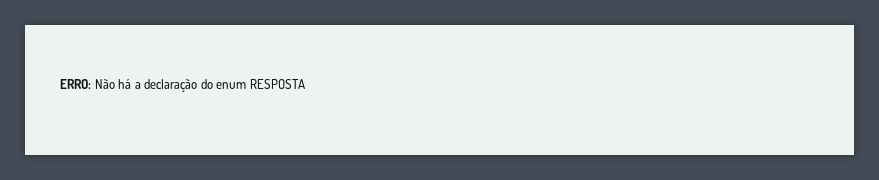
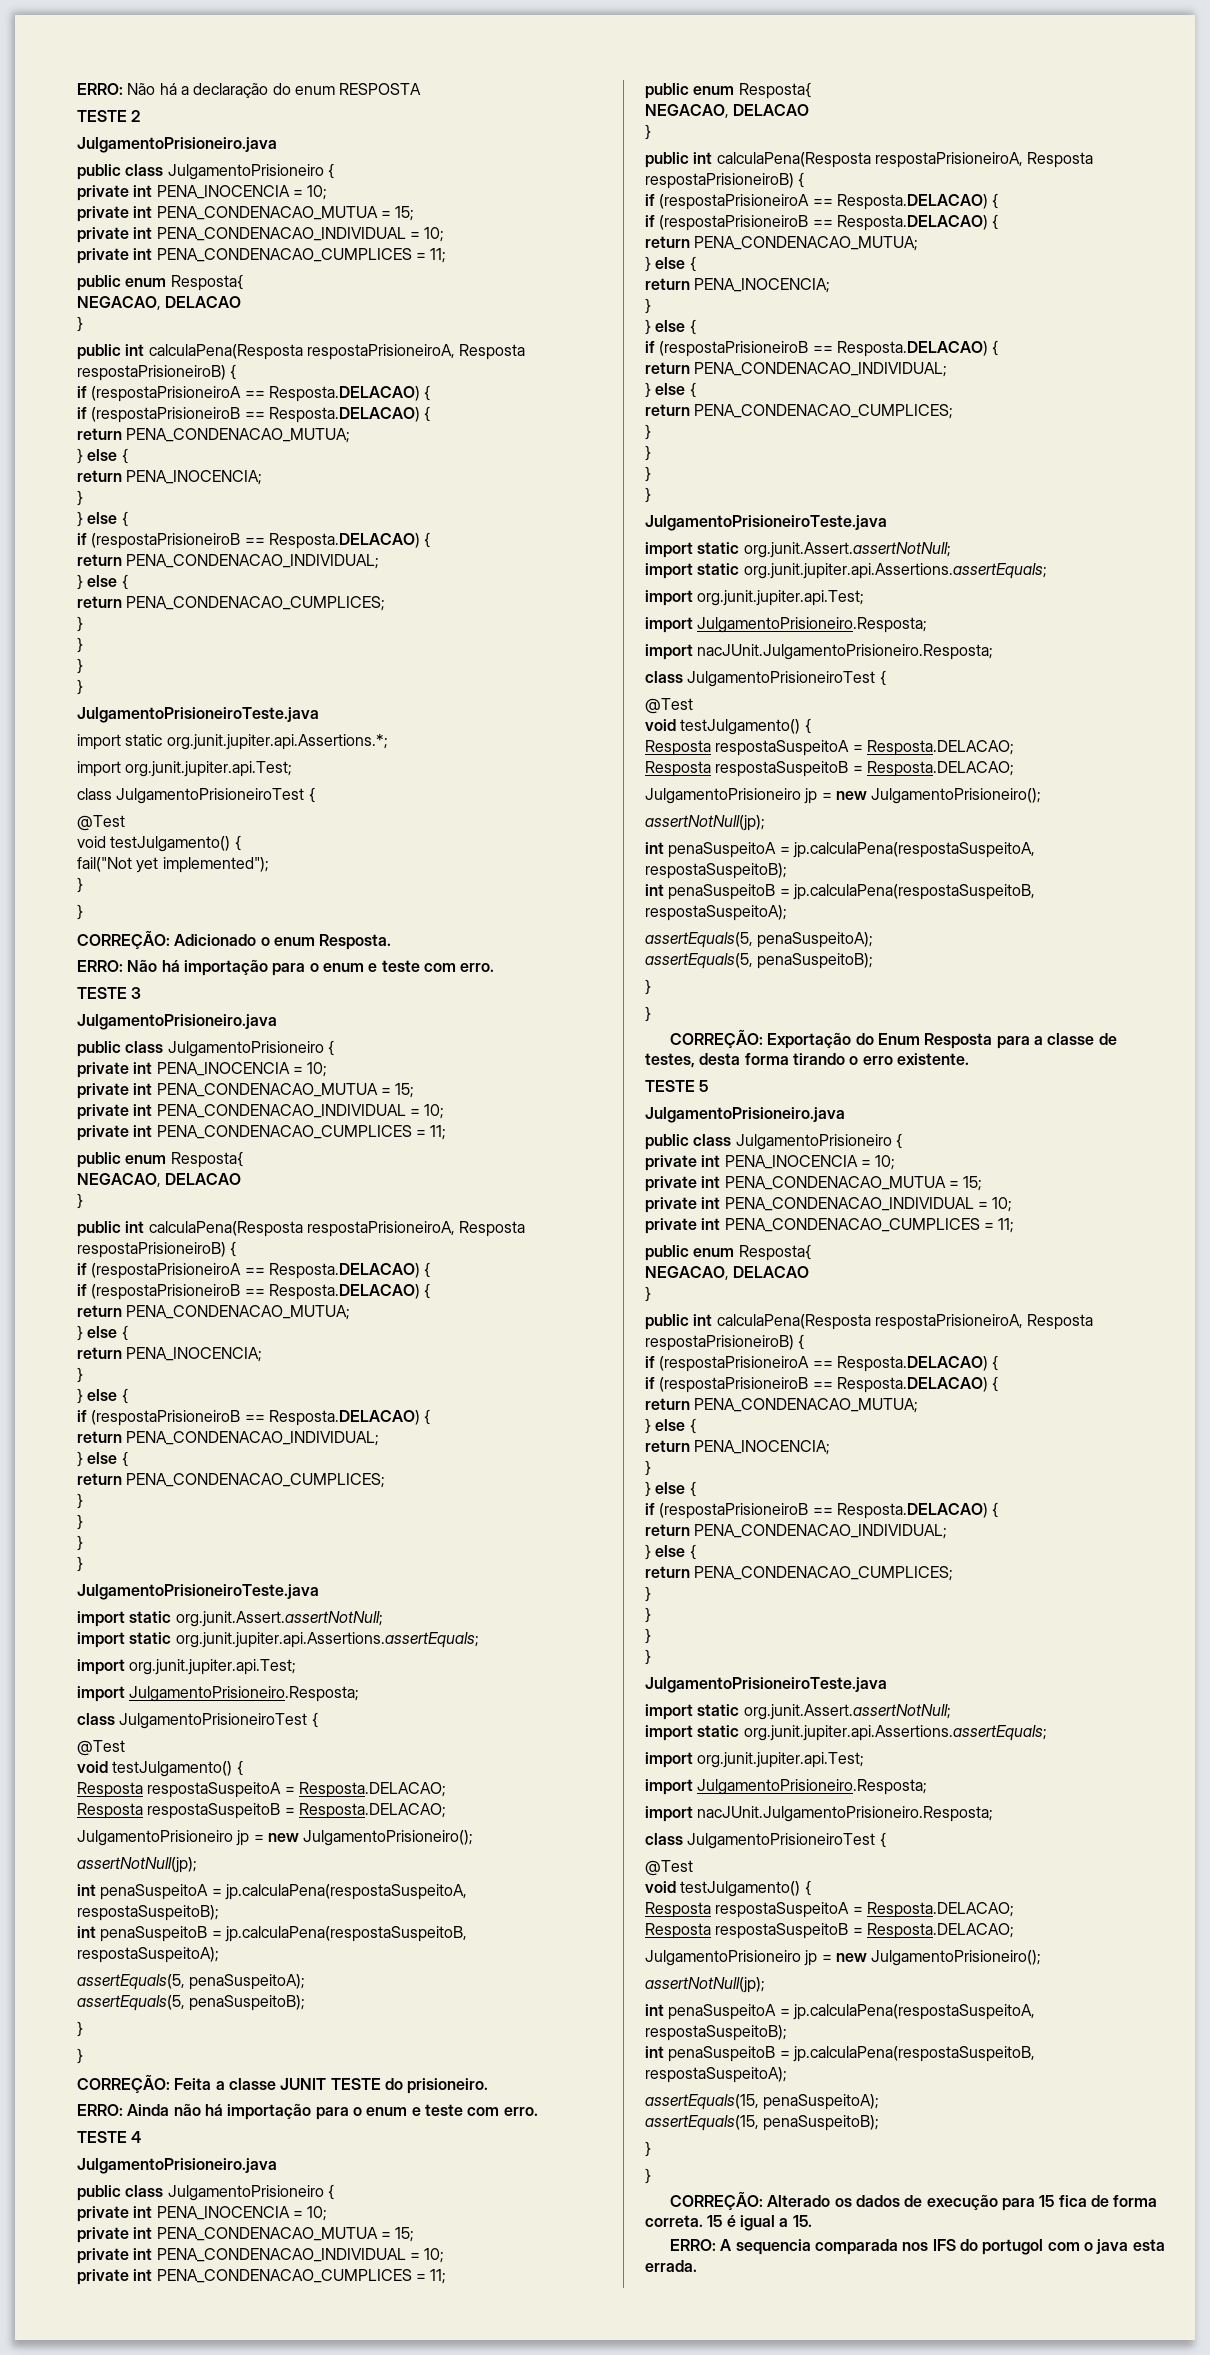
+ TESTE 2
+ JulgamentoPrisioneiro.java
+ public class JulgamentoPrisioneiro {
+ private int PENA_INOCENCIA = 10;
+ private int PENA_CONDENACAO_MUTUA = 15;
+ private int PENA_CONDENACAO_INDIVIDUAL = 10;
+ private int PENA_CONDENACAO_CUMPLICES = 11;
+ public enum Resposta{
+ NEGACAO, DELACAO
+ }
+ public int calculaPena(Resposta respostaPrisioneiroA, Resposta respostaPrisioneiroB) {
+ if (respostaPrisioneiroA == Resposta.DELACAO) {
+ if (respostaPrisioneiroB == Resposta.DELACAO) {
+ return PENA_CONDENACAO_MUTUA;
+ } else {
+ return PENA_INOCENCIA;
+ }
+ } else {
+ if (respostaPrisioneiroB == Resposta.DELACAO) {
+ return PENA_CONDENACAO_INDIVIDUAL;
+ } else {
+ return PENA_CONDENACAO_CUMPLICES;
+ }
+ }
+ }
+ }
+ JulgamentoPrisioneiroTeste.java
+ import static org.junit.jupiter.api.Assertions.*;
+ import org.junit.jupiter.api.Test;
+ class JulgamentoPrisioneiroTest {
+ @Test
+ void testJulgamento() {
+ fail("Not yet implemented");
+ }
+ }
+ CORREÇÃO: Adicionado o enum Resposta.
+ ERRO: Não há importação para o enum e teste com erro.
+ TESTE 3
+ JulgamentoPrisioneiro.java
+ public class JulgamentoPrisioneiro {
+ private int PENA_INOCENCIA = 10;
+ private int PENA_CONDENACAO_MUTUA = 15;
+ private int PENA_CONDENACAO_INDIVIDUAL = 10;
+ private int PENA_CONDENACAO_CUMPLICES = 11;
+ public enum Resposta{
+ NEGACAO, DELACAO
+ }
+ public int calculaPena(Resposta respostaPrisioneiroA, Resposta respostaPrisioneiroB) {
+ if (respostaPrisioneiroA == Resposta.DELACAO) {
+ if (respostaPrisioneiroB == Resposta.DELACAO) {
+ return PENA_CONDENACAO_MUTUA;
+ } else {
+ return PENA_INOCENCIA;
+ }
+ } else {
+ if (respostaPrisioneiroB == Resposta.DELACAO) {
+ return PENA_CONDENACAO_INDIVIDUAL;
+ } else {
+ return PENA_CONDENACAO_CUMPLICES;
+ }
+ }
+ }
+ }
+ JulgamentoPrisioneiroTeste.java
+ import static org.junit.Assert.assertNotNull;
+ import static org.junit.jupiter.api.Assertions.assertEquals;
+ import org.junit.jupiter.api.Test;
+ import JulgamentoPrisioneiro.Resposta;
+ class JulgamentoPrisioneiroTest {
+ @Test
+ void testJulgamento() {
+ Resposta respostaSuspeitoA = Resposta.DELACAO;
+ Resposta respostaSuspeitoB = Resposta.DELACAO;
+ JulgamentoPrisioneiro jp = new JulgamentoPrisioneiro();
+ assertNotNull(jp);
+ int penaSuspeitoA = jp.calculaPena(respostaSuspeitoA, respostaSuspeitoB);
+ int penaSuspeitoB = jp.calculaPena(respostaSuspeitoB, respostaSuspeitoA);
+ assertEquals(5, penaSuspeitoA);
+ assertEquals(5, penaSuspeitoB);
+ }
+ }
+ CORREÇÃO: Feita a classe JUNIT TESTE do prisioneiro.
+ ERRO: Ainda não há importação para o enum e teste com erro.
+ TESTE 4
+ JulgamentoPrisioneiro.java
+ public class JulgamentoPrisioneiro {
+ private int PENA_INOCENCIA = 10;
+ private int PENA_CONDENACAO_MUTUA = 15;
+ private int PENA_CONDENACAO_INDIVIDUAL = 10;
+ private int PENA_CONDENACAO_CUMPLICES = 11;
+ public enum Resposta{
+ NEGACAO, DELACAO
+ }
+ public int calculaPena(Resposta respostaPrisioneiroA, Resposta respostaPrisioneiroB) {
+ if (respostaPrisioneiroA == Resposta.DELACAO) {
+ if (respostaPrisioneiroB == Resposta.DELACAO) {
+ return PENA_CONDENACAO_MUTUA;
+ } else {
+ return PENA_INOCENCIA;
+ }
+ } else {
+ if (respostaPrisioneiroB == Resposta.DELACAO) {
+ return PENA_CONDENACAO_INDIVIDUAL;
+ } else {
+ return PENA_CONDENACAO_CUMPLICES;
+ }
+ }
+ }
+ }
+ JulgamentoPrisioneiroTeste.java
+ import static org.junit.Assert.assertNotNull;
+ import static org.junit.jupiter.api.Assertions.assertEquals;
+ import org.junit.jupiter.api.Test;
+ import JulgamentoPrisioneiro.Resposta;
+ import nacJUnit.JulgamentoPrisioneiro.Resposta;
+ class JulgamentoPrisioneiroTest {
+ @Test
+ void testJulgamento() {
+ Resposta respostaSuspeitoA = Resposta.DELACAO;
+ Resposta respostaSuspeitoB = Resposta.DELACAO;
+ JulgamentoPrisioneiro jp = new JulgamentoPrisioneiro();
+ assertNotNull(jp);
+ int penaSuspeitoA = jp.calculaPena(respostaSuspeitoA, respostaSuspeitoB);
+ int penaSuspeitoB = jp.calculaPena(respostaSuspeitoB, respostaSuspeitoA);
+ assertEquals(5, penaSuspeitoA);
+ assertEquals(5, penaSuspeitoB);
+ }
+ }
+ CORREÇÃO: Exportação do Enum Resposta para a classe de testes, desta forma tirando o erro existente.
+ TESTE 5
+ JulgamentoPrisioneiro.java
+ public class JulgamentoPrisioneiro {
+ private int PENA_INOCENCIA = 10;
+ private int PENA_CONDENACAO_MUTUA = 15;
+ private int PENA_CONDENACAO_INDIVIDUAL = 10;
+ private int PENA_CONDENACAO_CUMPLICES = 11;
+ public enum Resposta{
+ NEGACAO, DELACAO
+ }
+ public int calculaPena(Resposta respostaPrisioneiroA, Resposta respostaPrisioneiroB) {
+ if (respostaPrisioneiroA == Resposta.DELACAO) {
+ if (respostaPrisioneiroB == Resposta.DELACAO) {
+ return PENA_CONDENACAO_MUTUA;
+ } else {
+ return PENA_INOCENCIA;
+ }
+ } else {
+ if (respostaPrisioneiroB == Resposta.DELACAO) {
+ return PENA_CONDENACAO_INDIVIDUAL;
+ } else {
+ return PENA_CONDENACAO_CUMPLICES;
+ }
+ }
+ }
+ }
+ JulgamentoPrisioneiroTeste.java
+ import static org.junit.Assert.assertNotNull;
+ import static org.junit.jupiter.api.Assertions.assertEquals;
+ import org.junit.jupiter.api.Test;
+ import JulgamentoPrisioneiro.Resposta;
+ import nacJUnit.JulgamentoPrisioneiro.Resposta;
+ class JulgamentoPrisioneiroTest {
+ @Test
+ void testJulgamento() {
+ Resposta respostaSuspeitoA = Resposta.DELACAO;
+ Resposta respostaSuspeitoB = Resposta.DELACAO;
+ JulgamentoPrisioneiro jp = new JulgamentoPrisioneiro();
+ assertNotNull(jp);
+ int penaSuspeitoA = jp.calculaPena(respostaSuspeitoA, respostaSuspeitoB);
+ int penaSuspeitoB = jp.calculaPena(respostaSuspeitoB, respostaSuspeitoA);
+ assertEquals(15, penaSuspeitoA);
+ assertEquals(15, penaSuspeitoB);
+ }
+ }
+ CORREÇÃO: Alterado os dados de execução para 15 fica de forma correta. 15 é igual a 15.
+ ERRO: A sequencia comparada nos IFS do portugol com o java esta errada.

